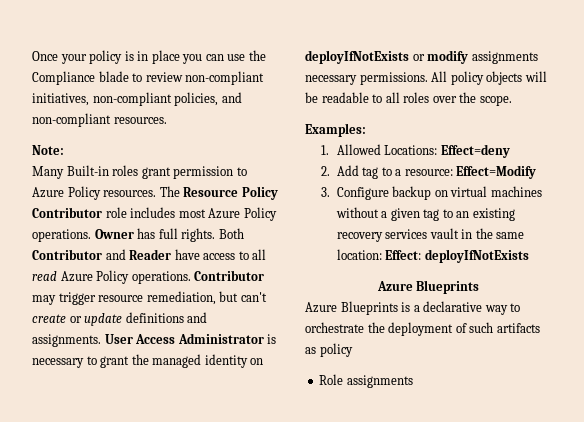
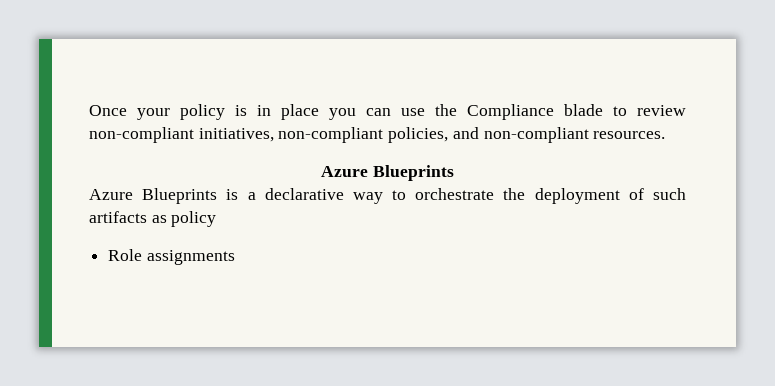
- Note:
- Many Built-in roles grant permission to Azure Policy resources. The Resource Policy Contributor role includes most Azure Policy operations. Owner has full rights. Both Contributor and Reader have access to all read Azure Policy operations. Contributor may trigger resource remediation, but can't create or update definitions and assignments. User Access Administrator is necessary to grant the managed identity on deployIfNotExists or modify assignments necessary permissions. All policy objects will be readable to all roles over the scope.
- Examples:
- 1. Allowed Locations: Effect=deny
- 2. Add tag to a resource: Effect=Modify
- 3. Configure backup on virtual machines without a given tag to an existing recovery services vault in the same location: Effect: deployIfNotExists

